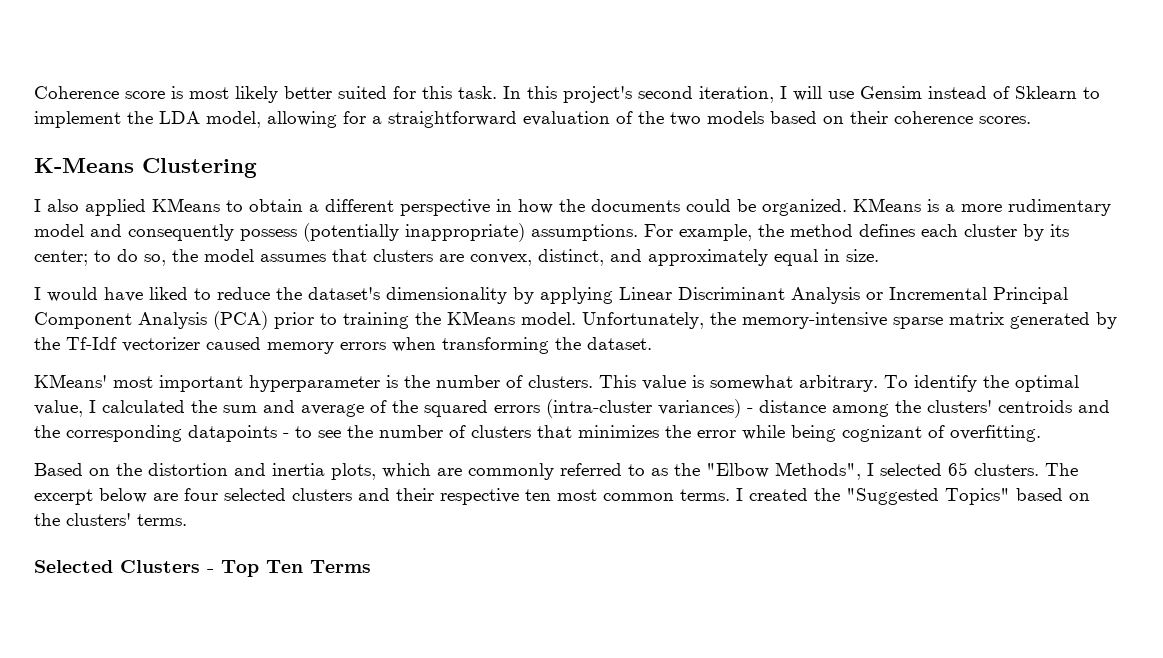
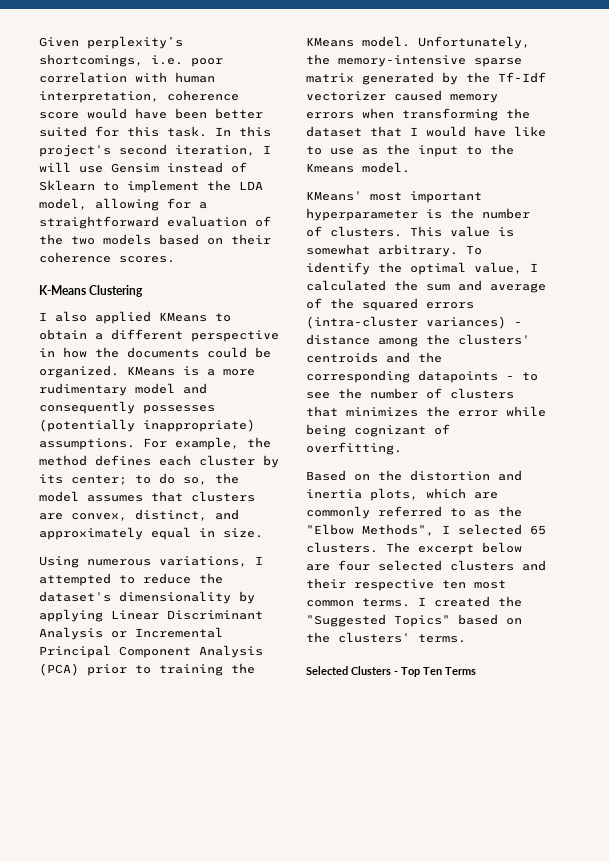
- Coherence score is most likely better suited for this task.
+ Given perplexity’s shortcomings, i.e. poor correlation with human interpretation, coherence score would have been better suited for this task.
- KMeans is a more rudimentary model and consequently possess (potentially inappropriate) assumptions.
+ KMeans is a more rudimentary model and consequently possesses (potentially inappropriate) assumptions.
- I would have liked to reduce the dataset's dimensionality by applying Linear Discriminant Analysis or Incremental Principal Component Analysis (PCA) prior to training the KMeans model.
+ Using numerous variations, I attempted to reduce the dataset's dimensionality by applying Linear Discriminant Analysis or Incremental Principal Component Analysis (PCA) prior to training the KMeans model.
- Unfortunately, the memory-intensive sparse matrix generated by the Tf-Idf vectorizer caused memory errors when transforming the dataset.
+ Unfortunately, the memory-intensive sparse matrix generated by the Tf-Idf vectorizer caused memory errors when transforming the dataset that I would have like to use as the input to the Kmeans model.

